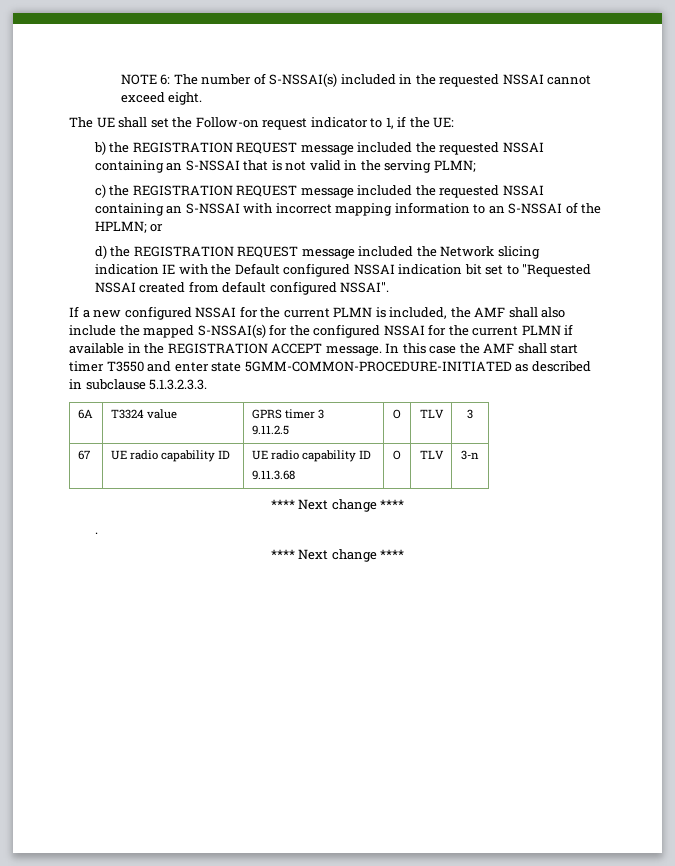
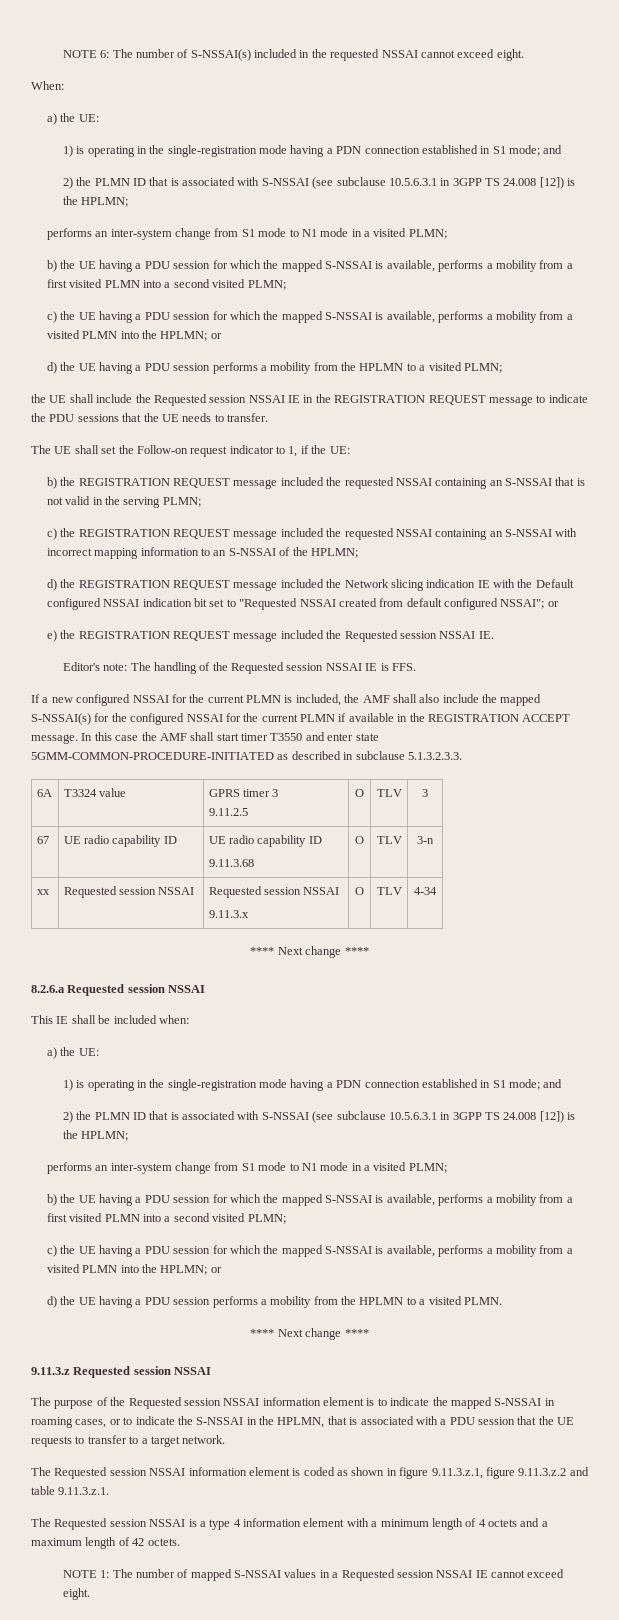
+ When:
+ a) the UE:
+ 1) is operating in the single-registration mode having a PDN connection established in S1 mode; and
+ 2) the PLMN ID that is associated with S-NSSAI (see subclause 10.5.6.3.1 in 3GPP TS 24.008 [12]) is the HPLMN;
+ performs an inter-system change from S1 mode to N1 mode in a visited PLMN;
+ b) the UE having a PDU session for which the mapped S-NSSAI is available, performs a mobility from a first visited PLMN into a second visited PLMN;
+ c) the UE having a PDU session for which the mapped S-NSSAI is available, performs a mobility from a visited PLMN into the HPLMN; or
+ d) the UE having a PDU session performs a mobility from the HPLMN to a visited PLMN;
+ the UE shall include the Requested session NSSAI IE in the REGISTRATION REQUEST message to indicate the PDU sessions that the UE needs to transfer.
- c) the REGISTRATION REQUEST message included the requested NSSAI containing an S-NSSAI with incorrect mapping information to an S-NSSAI of the HPLMN; or
+ c) the REGISTRATION REQUEST message included the requested NSSAI containing an S-NSSAI with incorrect mapping information to an S-NSSAI of the HPLMN;
- d) the REGISTRATION REQUEST message included the Network slicing indication IE with the Default configured NSSAI indication bit set to "Requested NSSAI created from default configured NSSAI".
+ d) the REGISTRATION REQUEST message included the Network slicing indication IE with the Default configured NSSAI indication bit set to "Requested NSSAI created from default configured NSSAI"; or
+ e) the REGISTRATION REQUEST message included the Requested session NSSAI IE.
+ Editor's note: The handling of the Requested session NSSAI IE is FFS.
  67 | UE radio capability ID | UE radio capability ID
  9.11.3.68 | O | TLV | 3-n
+ xx | Requested session NSSAI | Requested session NSSAI
+ 9.11.3.x | O | TLV | 4-34
  **** Next change ****
- .
+ 8.2.6.a Requested session NSSAI
+ This IE shall be included when:
+ a) the UE:
+ 1) is operating in the single-registration mode having a PDN connection established in S1 mode; and
+ 2) the PLMN ID that is associated with S-NSSAI (see subclause 10.5.6.3.1 in 3GPP TS 24.008 [12]) is the HPLMN;
+ performs an inter-system change from S1 mode to N1 mode in a visited PLMN;
+ b) the UE having a PDU session for which the mapped S-NSSAI is available, performs a mobility from a first visited PLMN into a second visited PLMN;
+ c) the UE having a PDU session for which the mapped S-NSSAI is available, performs a mobility from a visited PLMN into the HPLMN; or
+ d) the UE having a PDU session performs a mobility from the HPLMN to a visited PLMN.
  **** Next change ****
+ 9.11.3.z Requested session NSSAI
+ The purpose of the Requested session NSSAI information element is to indicate the mapped S-NSSAI in roaming cases, or to indicate the S-NSSAI in the HPLMN, that is associated with a PDU session that the UE requests to transfer to a target network.
+ The Requested session NSSAI information element is coded as shown in figure 9.11.3.z.1, figure 9.11.3.z.2 and table 9.11.3.z.1.
+ The Requested session NSSAI is a type 4 information element with a minimum length of 4 octets and a maximum length of 42 octets.
+ NOTE 1: The number of mapped S-NSSAI values in a Requested session NSSAI IE cannot exceed eight.

